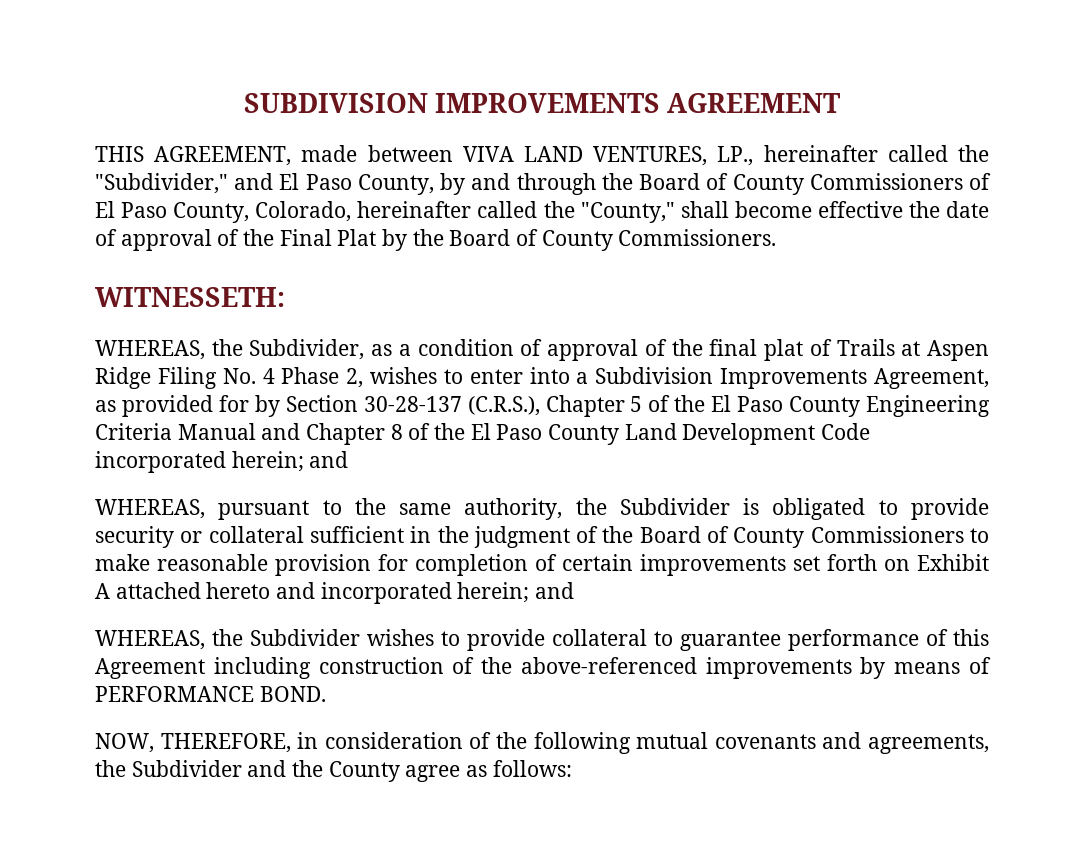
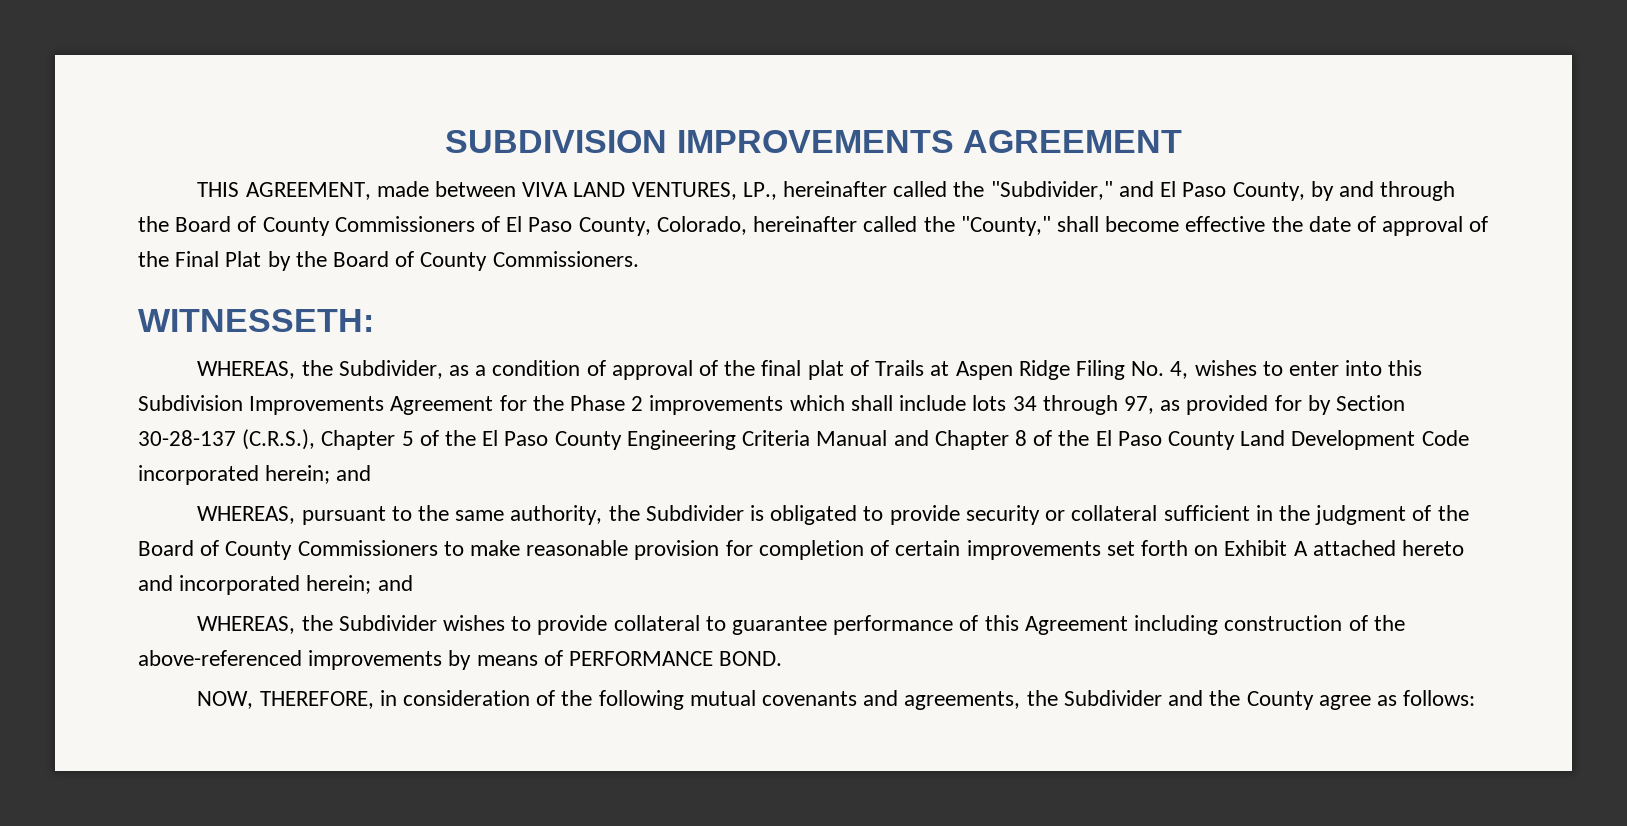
- WHEREAS, the Subdivider, as a condition of approval of the final plat of Trails at Aspen Ridge Filing No. 4 Phase 2, wishes to enter into a Subdivision Improvements Agreement, as provided for by Section 30-28-137 (C.R.S.), Chapter 5 of the El Paso County Engineering Criteria Manual and Chapter 8 of the El Paso County Land Development Code incorporated herein; and
+ WHEREAS, the Subdivider, as a condition of approval of the final plat of Trails at Aspen Ridge Filing No. 4, wishes to enter into this Subdivision Improvements Agreement for the Phase 2 improvements which shall include lots 34 through 97, as provided for by Section 30-28-137 (C.R.S.), Chapter 5 of the El Paso County Engineering Criteria Manual and Chapter 8 of the El Paso County Land Development Code incorporated herein; and

